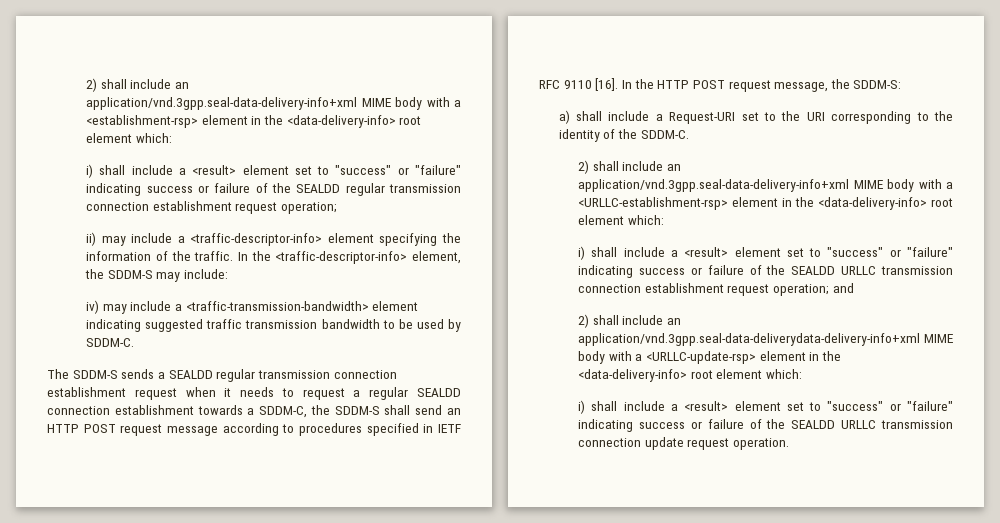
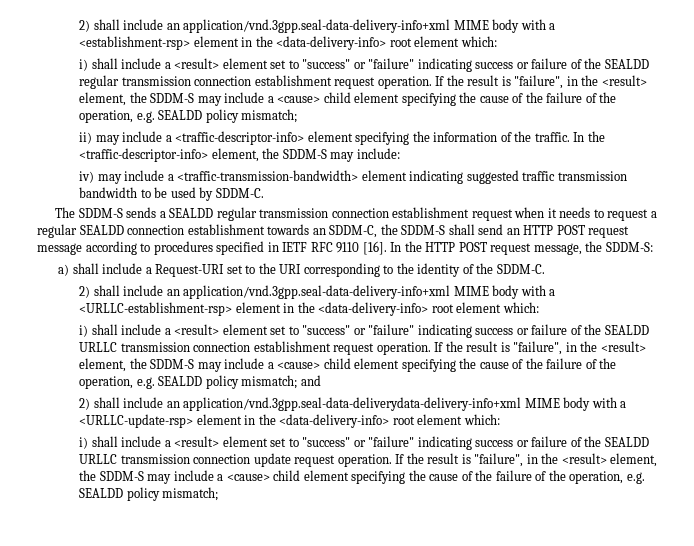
- i) shall include a <result> element set to "success" or "failure" indicating success or failure of the SEALDD regular transmission connection establishment request operation;
+ i) shall include a <result> element set to "success" or "failure" indicating success or failure of the SEALDD regular transmission connection establishment request operation. If the result is "failure", in the <result> element, the SDDM-S may include a <cause> child element specifying the cause of the failure of the operation, e.g. SEALDD policy mismatch;
- The SDDM-S sends a SEALDD regular transmission connection establishment request when it needs to request a regular SEALDD connection establishment towards a SDDM-C, the SDDM-S shall send an HTTP POST request message according to procedures specified in IETF RFC 9110 [16].
+ The SDDM-S sends a SEALDD regular transmission connection establishment request when it needs to request a regular SEALDD connection establishment towards an SDDM-C, the SDDM-S shall send an HTTP POST request message according to procedures specified in IETF RFC 9110 [16].
- i) shall include a <result> element set to "success" or "failure" indicating success or failure of the SEALDD URLLC transmission connection establishment request operation; and
+ i) shall include a <result> element set to "success" or "failure" indicating success or failure of the SEALDD URLLC transmission connection establishment request operation. If the result is "failure", in the <result> element, the SDDM-S may include a <cause> child element specifying the cause of the failure of the operation, e.g. SEALDD policy mismatch; and
- i) shall include a <result> element set to "success" or "failure" indicating success or failure of the SEALDD URLLC transmission connection update request operation.
+ i) shall include a <result> element set to "success" or "failure" indicating success or failure of the SEALDD URLLC transmission connection update request operation. If the result is "failure", in the <result> element, the SDDM-S may include a <cause> child element specifying the cause of the failure of the operation, e.g. SEALDD policy mismatch;

